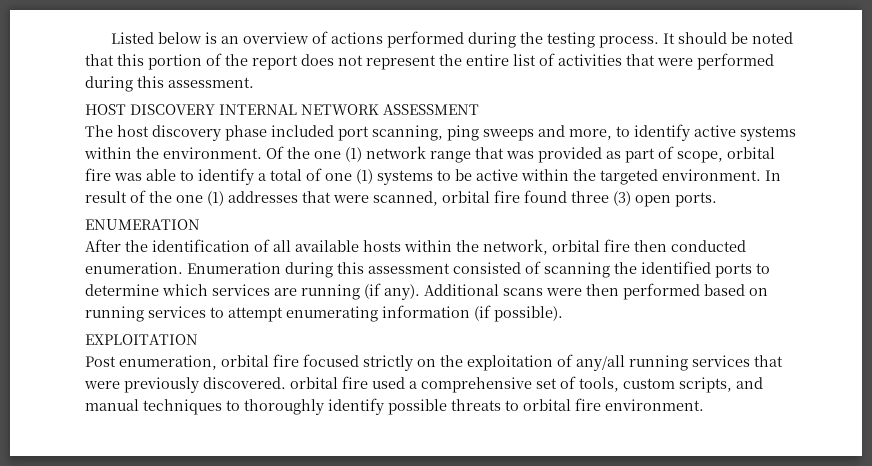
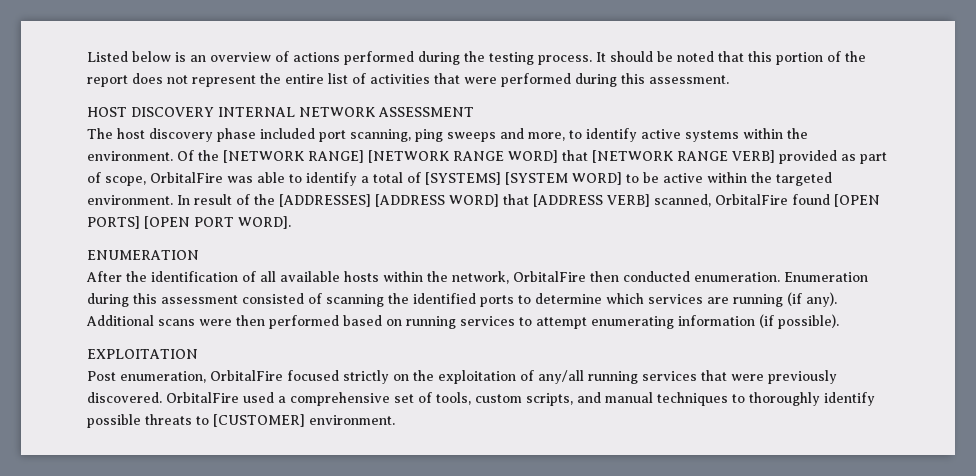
- Of the one (1) network range that was provided as part of scope, orbital fire was able to identify a total of one (1) systems to be active within the targeted environment.
+ Of the [NETWORK RANGE] [NETWORK RANGE WORD] that [NETWORK RANGE VERB] provided as part of scope, OrbitalFire was able to identify a total of [SYSTEMS] [SYSTEM WORD] to be active within the targeted environment.
- In result of the one (1) addresses that were scanned, orbital fire found three (3) open ports.
+ In result of the [ADDRESSES] [ADDRESS WORD] that [ADDRESS VERB] scanned, OrbitalFire found [OPEN PORTS] [OPEN PORT WORD].
- After the identification of all available hosts within the network, orbital fire then conducted enumeration.
+ After the identification of all available hosts within the network, OrbitalFire then conducted enumeration.
- Post enumeration, orbital fire focused strictly on the exploitation of any/all running services that were previously discovered. orbital fire used a comprehensive set of tools, custom scripts, and manual techniques to thoroughly identify possible threats to orbital fire environment.
+ Post enumeration, OrbitalFire focused strictly on the exploitation of any/all running services that were previously discovered. OrbitalFire used a comprehensive set of tools, custom scripts, and manual techniques to thoroughly identify possible threats to [CUSTOMER] environment.

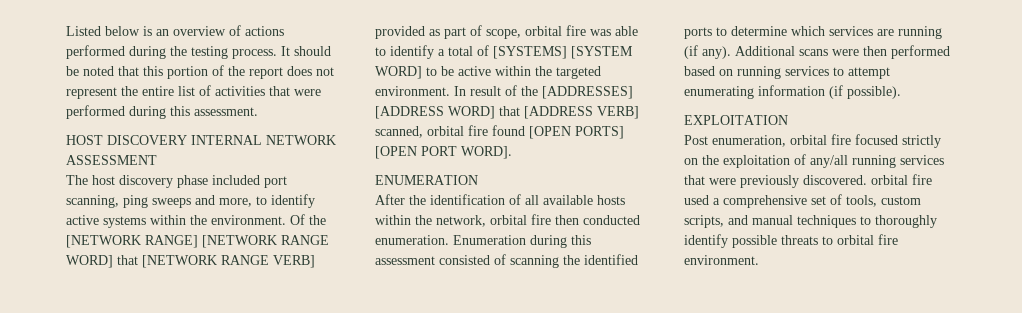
- Of the [NETWORK RANGE] [NETWORK RANGE WORD] that [NETWORK RANGE VERB] provided as part of scope, OrbitalFire was able to identify a total of [SYSTEMS] [SYSTEM WORD] to be active within the targeted environment.
+ Of the [NETWORK RANGE] [NETWORK RANGE WORD] that [NETWORK RANGE VERB] provided as part of scope, orbital fire was able to identify a total of [SYSTEMS] [SYSTEM WORD] to be active within the targeted environment.
- In result of the [ADDRESSES] [ADDRESS WORD] that [ADDRESS VERB] scanned, OrbitalFire found [OPEN PORTS] [OPEN PORT WORD].
+ In result of the [ADDRESSES] [ADDRESS WORD] that [ADDRESS VERB] scanned, orbital fire found [OPEN PORTS] [OPEN PORT WORD].
- After the identification of all available hosts within the network, OrbitalFire then conducted enumeration.
+ After the identification of all available hosts within the network, orbital fire then conducted enumeration.
- Post enumeration, OrbitalFire focused strictly on the exploitation of any/all running services that were previously discovered. OrbitalFire used a comprehensive set of tools, custom scripts, and manual techniques to thoroughly identify possible threats to [CUSTOMER] environment.
+ Post enumeration, orbital fire focused strictly on the exploitation of any/all running services that were previously discovered. orbital fire used a comprehensive set of tools, custom scripts, and manual techniques to thoroughly identify possible threats to orbital fire environment.

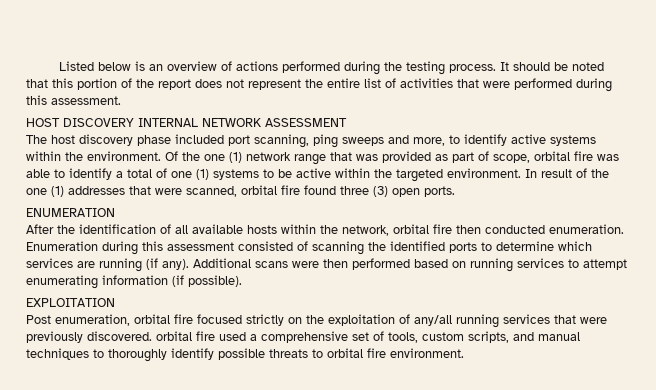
- Of the [NETWORK RANGE] [NETWORK RANGE WORD] that [NETWORK RANGE VERB] provided as part of scope, orbital fire was able to identify a total of [SYSTEMS] [SYSTEM WORD] to be active within the targeted environment.
+ Of the one (1) network range that was provided as part of scope, orbital fire was able to identify a total of one (1) systems to be active within the targeted environment.
- In result of the [ADDRESSES] [ADDRESS WORD] that [ADDRESS VERB] scanned, orbital fire found [OPEN PORTS] [OPEN PORT WORD].
+ In result of the one (1) addresses that were scanned, orbital fire found three (3) open ports.

